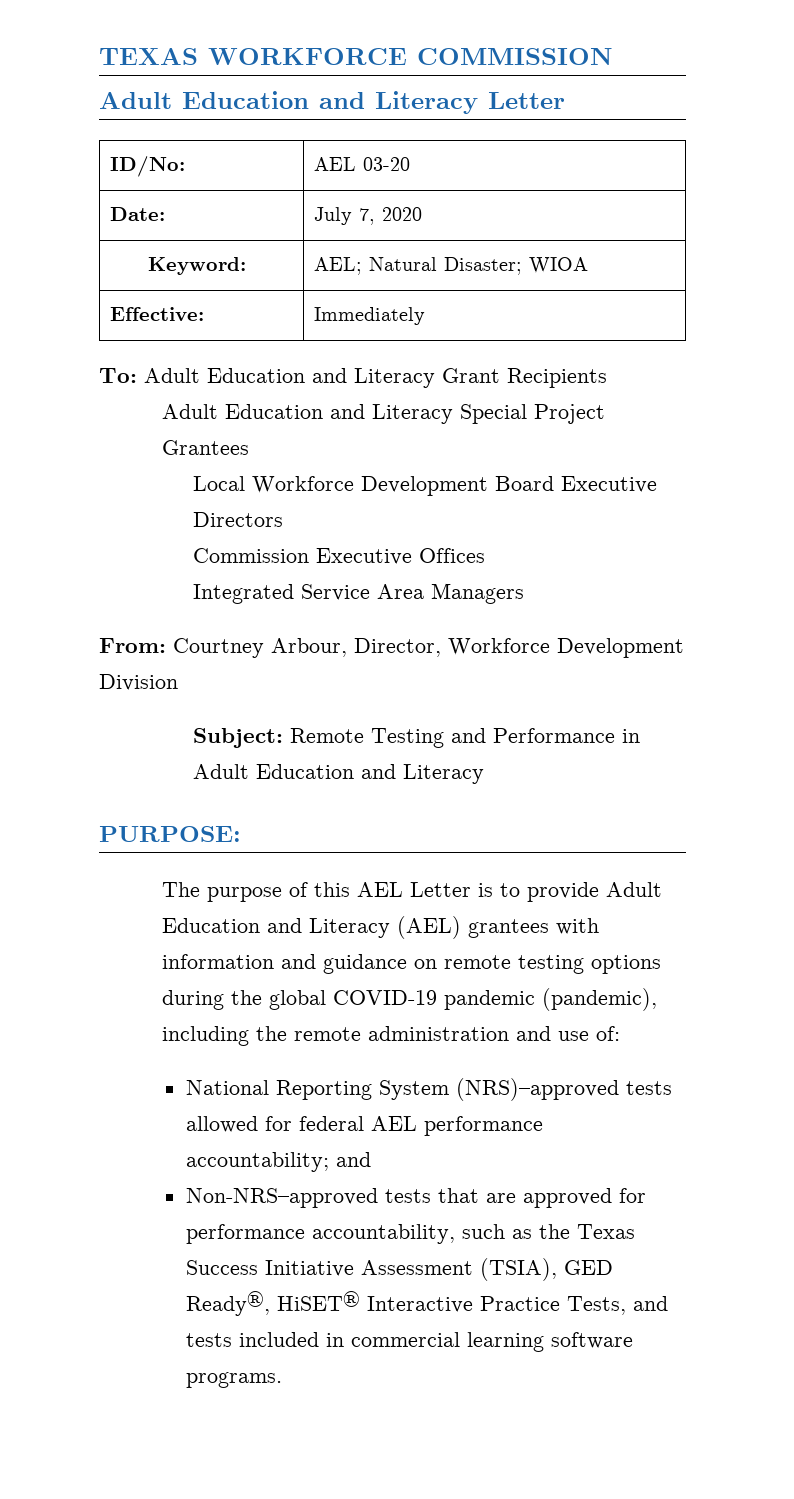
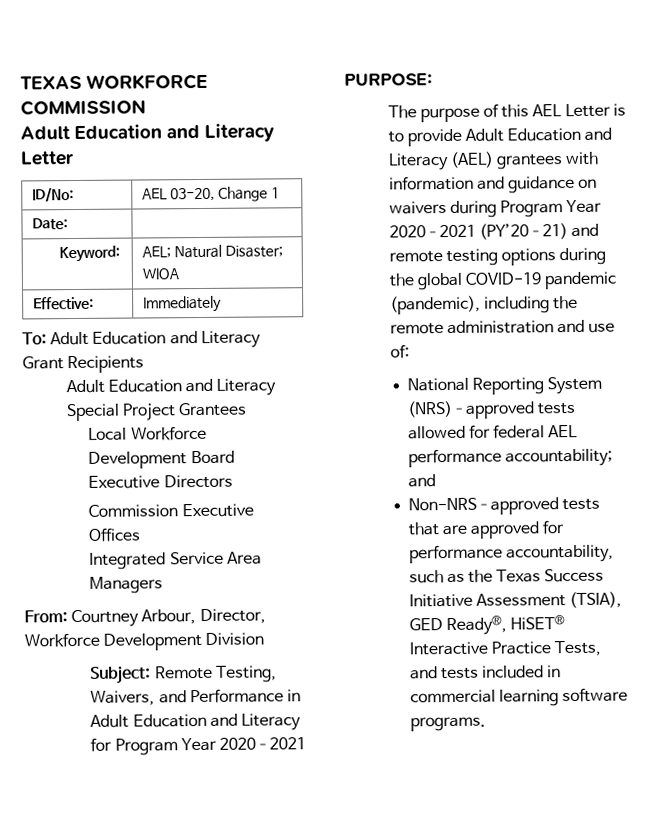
- ID/No: | AEL 03-20
- Date: | July 7, 2020
+ ID/No: | AEL 03-20, Change 1
+ Date: |
- Subject: Remote Testing and Performance in Adult Education and Literacy
+ Subject: Remote Testing, Waivers, and Performance in Adult Education and Literacy for Program Year 2020–2021
- The purpose of this AEL Letter is to provide Adult Education and Literacy (AEL) grantees with information and guidance on remote testing options during the global COVID-19 pandemic (pandemic), including the remote administration and use of:
+ The purpose of this AEL Letter is to provide Adult Education and Literacy (AEL) grantees with information and guidance on waivers during Program Year 2020–2021 (PY’20–21) and remote testing options during the global COVID-19 pandemic (pandemic), including the remote administration and use of:

